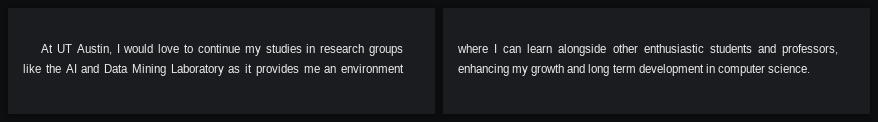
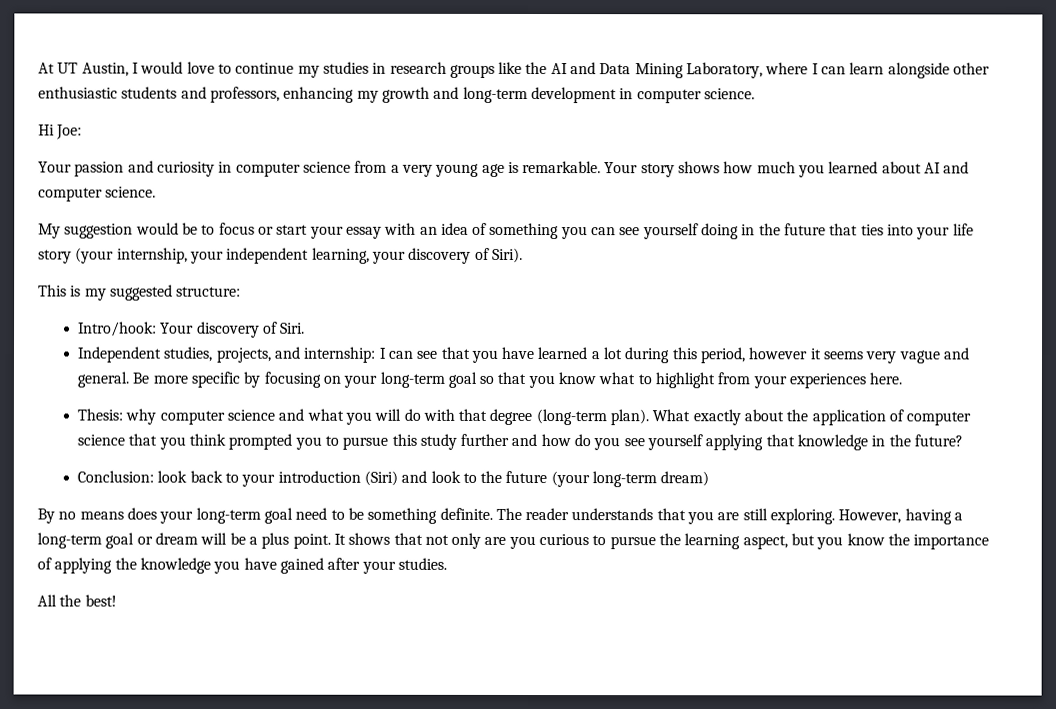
- At UT Austin, I would love to continue my studies in research groups like the AI and Data Mining Laboratory as it provides me an environment where I can learn alongside other enthusiastic students and professors, enhancing my growth and long term development in computer science.
+ At UT Austin, I would love to continue my studies in research groups like the AI and Data Mining Laboratory, where I can learn alongside other enthusiastic students and professors, enhancing my growth and long-term development in computer science.
+ Hi Joe:
+ Your passion and curiosity in computer science from a very young age is remarkable. Your story shows how much you learned about AI and computer science.
+ My suggestion would be to focus or start your essay with an idea of something you can see yourself doing in the future that ties into your life story (your internship, your independent learning, your discovery of Siri).
+ This is my suggested structure:
+ Intro/hook: Your discovery of Siri.
+ Independent studies, projects, and internship: I can see that you have learned a lot during this period, however it seems very vague and general. Be more specific by focusing on your long-term goal so that you know what to highlight from your experiences here.
+ Thesis: why computer science and what you will do with that degree (long-term plan). What exactly about the application of computer science that you think prompted you to pursue this study further and how do you see yourself applying that knowledge in the future?
+ Conclusion: look back to your introduction (Siri) and look to the future (your long-term dream)
+ By no means does your long-term goal need to be something definite. The reader understands that you are still exploring. However, having a long-term goal or dream will be a plus point. It shows that not only are you curious to pursue the learning aspect, but you know the importance of applying the knowledge you have gained after your studies.
+ All the best!

